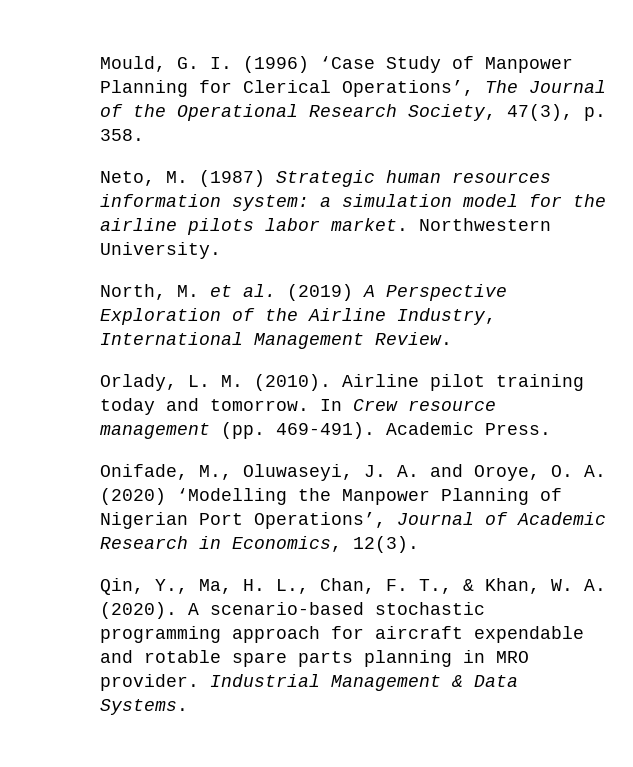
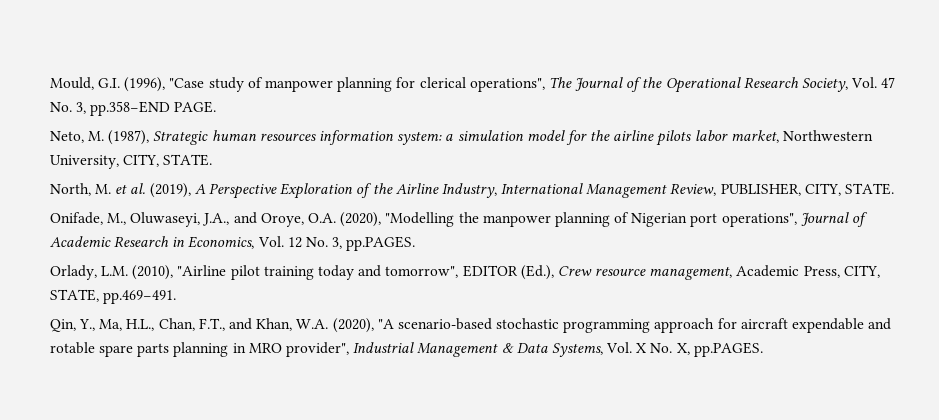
- Mould, G. I. (1996) ‘Case Study of Manpower Planning for Clerical Operations’, The Journal of the Operational Research Society, 47(3), p. 358.
+ Mould, G.I. (1996), "Case study of manpower planning for clerical operations", The Journal of the Operational Research Society, Vol. 47 No. 3, pp.358−END PAGE.
- Neto, M. (1987) Strategic human resources information system: a simulation model for the airline pilots labor market. Northwestern University.
+ Neto, M. (1987), Strategic human resources information system: a simulation model for the airline pilots labor market, Northwestern University, CITY, STATE.
- North, M. et al. (2019) A Perspective Exploration of the Airline Industry, International Management Review.
- Orlady, L. M. (2010). Airline pilot training today and tomorrow. In Crew resource management (pp. 469-491). Academic Press.
- Onifade, M., Oluwaseyi, J. A. and Oroye, O. A. (2020) ‘Modelling the Manpower Planning of Nigerian Port Operations’, Journal of Academic Research in Economics, 12(3).
- Qin, Y., Ma, H. L., Chan, F. T., & Khan, W. A. (2020). A scenario-based stochastic programming approach for aircraft expendable and rotable spare parts planning in MRO provider. Industrial Management & Data Systems.
+ North, M. et al. (2019), A Perspective Exploration of the Airline Industry, International Management Review, PUBLISHER, CITY, STATE.
+ Onifade, M., Oluwaseyi, J.A., and Oroye, O.A. (2020), "Modelling the manpower planning of Nigerian port operations", Journal of Academic Research in Economics, Vol. 12 No. 3, pp.PAGES.
+ Orlady, L.M. (2010), "Airline pilot training today and tomorrow", EDITOR (Ed.), Crew resource management, Academic Press, CITY, STATE, pp.469−491.
+ Qin, Y., Ma, H.L., Chan, F.T., and Khan, W.A. (2020), "A scenario-based stochastic programming approach for aircraft expendable and rotable spare parts planning in MRO provider", Industrial Management & Data Systems, Vol. X No. X, pp.PAGES.

